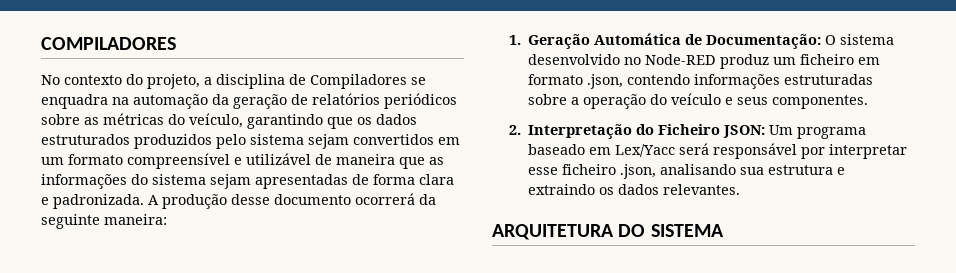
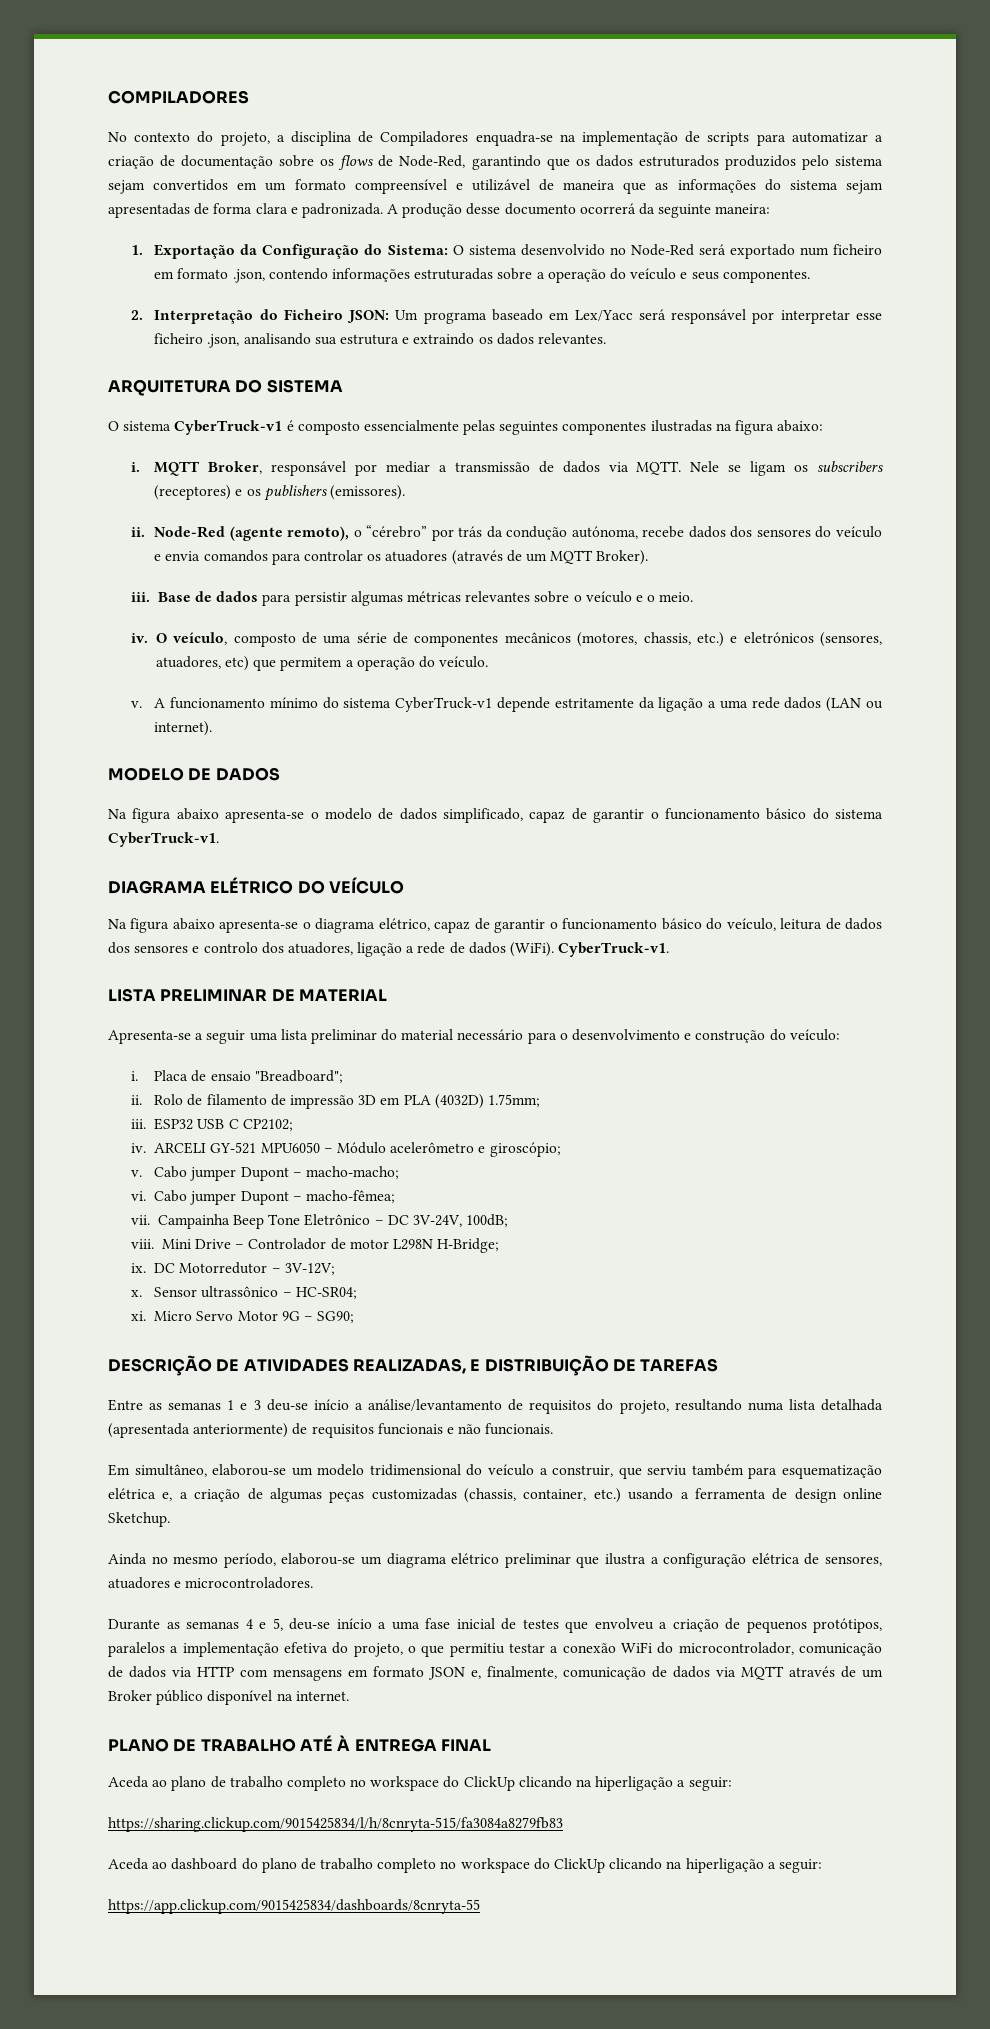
- No contexto do projeto, a disciplina de Compiladores se enquadra na automação da geração de relatórios periódicos sobre as métricas do veículo, garantindo que os dados estruturados produzidos pelo sistema sejam convertidos em um formato compreensível e utilizável de maneira que as informações do sistema sejam apresentadas de forma clara e padronizada.
+ No contexto do projeto, a disciplina de Compiladores enquadra-se na implementação de scripts para automatizar a criação de documentação sobre os flows de Node-Red, garantindo que os dados estruturados produzidos pelo sistema sejam convertidos em um formato compreensível e utilizável de maneira que as informações do sistema sejam apresentadas de forma clara e padronizada.
- 1. Geração Automática de Documentação: O sistema desenvolvido no Node-RED produz um ficheiro em formato .json, contendo informações estruturadas sobre a operação do veículo e seus componentes.
+ 1. Exportação da Configuração do Sistema: O sistema desenvolvido no Node-Red será exportado num ficheiro em formato .json, contendo informações estruturadas sobre a operação do veículo e seus componentes.
+ O sistema CyberTruck-v1 é composto essencialmente pelas seguintes componentes ilustradas na figura abaixo:
+ i. MQTT Broker, responsável por mediar a transmissão de dados via MQTT. Nele se ligam os subscribers (receptores) e os publishers (emissores).
+ ii. Node-Red (agente remoto), o “cérebro” por trás da condução autónoma, recebe dados dos sensores do veículo e envia comandos para controlar os atuadores (através de um MQTT Broker).
+ iii. Base de dados para persistir algumas métricas relevantes sobre o veículo e o meio.
+ iv. O veículo, composto de uma série de componentes mecânicos (motores, chassis, etc.) e eletrónicos (sensores, atuadores, etc) que permitem a operação do veículo.
+ v. A funcionamento mínimo do sistema CyberTruck-v1 depende estritamente da ligação a uma rede dados (LAN ou internet).
+ MODELO DE DADOS
+ Na figura abaixo apresenta-se o modelo de dados simplificado, capaz de garantir o funcionamento básico do sistema CyberTruck-v1.
+ DIAGRAMA ELÉTRICO DO VEÍCULO
+ Na figura abaixo apresenta-se o diagrama elétrico, capaz de garantir o funcionamento básico do veículo, leitura de dados dos sensores e controlo dos atuadores, ligação a rede de dados (WiFi). CyberTruck-v1.
+ LISTA PRELIMINAR DE MATERIAL
+ Apresenta-se a seguir uma lista preliminar do material necessário para o desenvolvimento e construção do veículo:
+ i. Placa de ensaio "Breadboard";
+ ii. Rolo de filamento de impressão 3D em PLA (4032D) 1.75mm;
+ iii. ESP32 USB C CP2102;
+ iv. ARCELI GY-521 MPU6050 – Módulo acelerômetro e giroscópio;
+ v. Cabo jumper Dupont – macho-macho;
+ vi. Cabo jumper Dupont – macho-fêmea;
+ vii. Campainha Beep Tone Eletrônico – DC 3V-24V, 100dB;
+ viii. Mini Drive – Controlador de motor L298N H-Bridge;
+ ix. DC Motorredutor – 3V-12V;
+ x. Sensor ultrassônico – HC-SR04;
+ xi. Micro Servo Motor 9G – SG90;
+ DESCRIÇÃO DE ATIVIDADES REALIZADAS, E DISTRIBUIÇÃO DE TAREFAS
+ Entre as semanas 1 e 3 deu-se início a análise/levantamento de requisitos do projeto, resultando numa lista detalhada (apresentada anteriormente) de requisitos funcionais e não funcionais.
+ Em simultâneo, elaborou-se um modelo tridimensional do veículo a construir, que serviu também para esquematização elétrica e, a criação de algumas peças customizadas (chassis, container, etc.) usando a ferramenta de design online Sketchup.
+ Ainda no mesmo período, elaborou-se um diagrama elétrico preliminar que ilustra a configuração elétrica de sensores, atuadores e microcontroladores.
+ Durante as semanas 4 e 5, deu-se início a uma fase inicial de testes que envolveu a criação de pequenos protótipos, paralelos a implementação efetiva do projeto, o que permitiu testar a conexão WiFi do microcontrolador, comunicação de dados via HTTP com mensagens em formato JSON e, finalmente, comunicação de dados via MQTT através de um Broker público disponível na internet.
+ PLANO DE TRABALHO ATÉ À ENTREGA FINAL
+ Aceda ao plano de trabalho completo no workspace do ClickUp clicando na hiperligação a seguir:
+ https://sharing.clickup.com/9015425834/l/h/8cnryta-515/fa3084a8279fb83
+ Aceda ao dashboard do plano de trabalho completo no workspace do ClickUp clicando na hiperligação a seguir:
+ https://app.clickup.com/9015425834/dashboards/8cnryta-55

